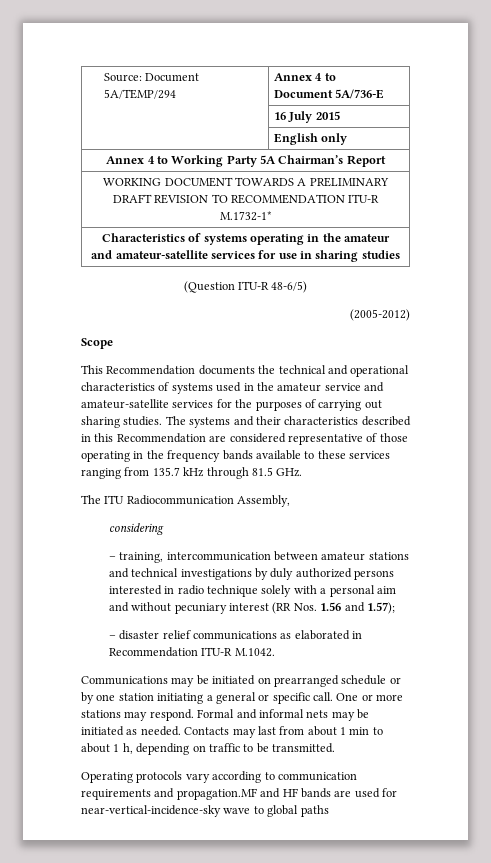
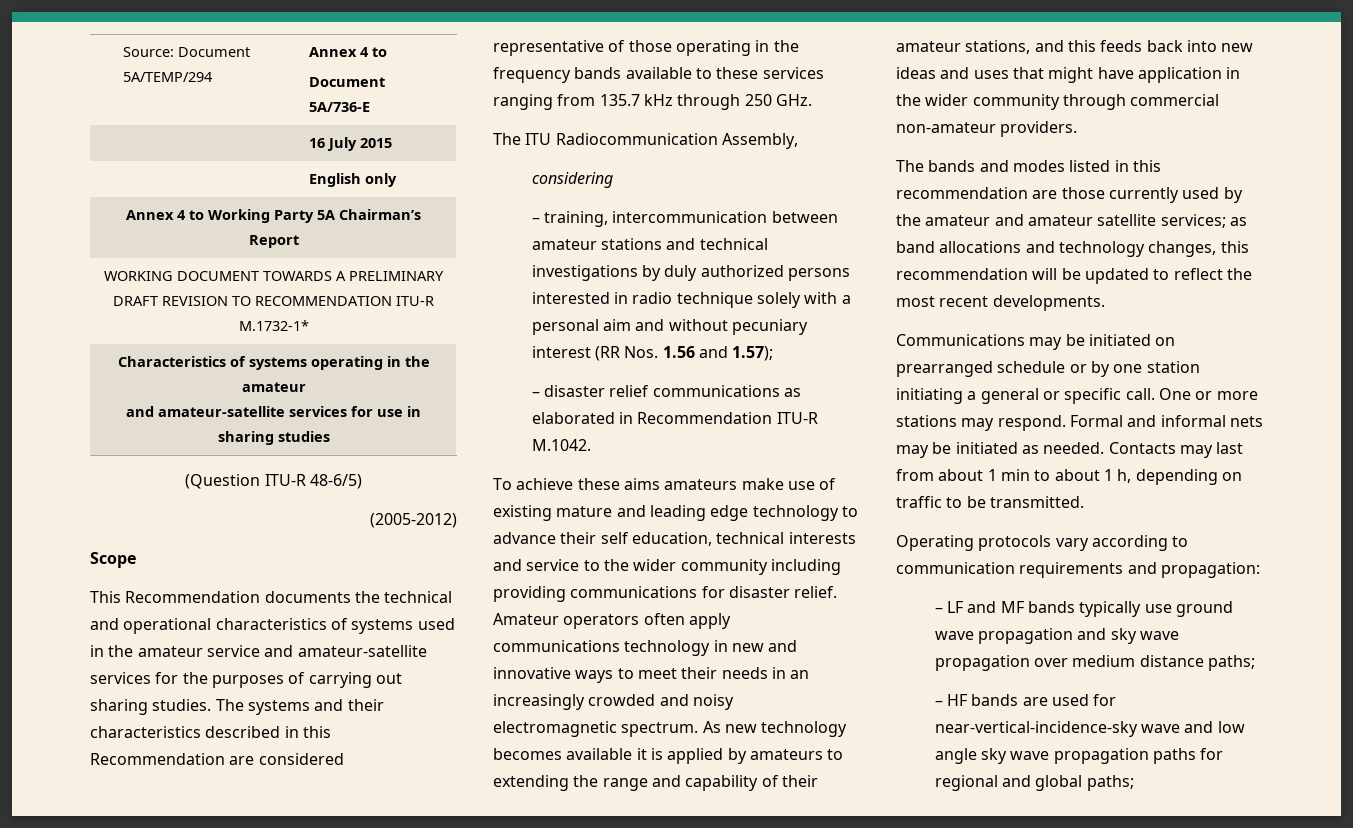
- The systems and their characteristics described in this Recommendation are considered representative of those operating in the frequency bands available to these services ranging from 135.7 kHz through 81.5 GHz.
+ The systems and their characteristics described in this Recommendation are considered representative of those operating in the frequency bands available to these services ranging from 135.7 kHz through 250 GHz.
+ To achieve these aims amateurs make use of existing mature and leading edge technology to advance their self education, technical interests and service to the wider community including providing communications for disaster relief. Amateur operators often apply communications technology in new and innovative ways to meet their needs in an increasingly crowded and noisy electromagnetic spectrum. As new technology becomes available it is applied by amateurs to extending the range and capability of their amateur stations, and this feeds back into new ideas and uses that might have application in the wider community through commercial non-amateur providers.
+ The bands and modes listed in this recommendation are those currently used by the amateur and amateur satellite services; as band allocations and technology changes, this recommendation will be updated to reflect the most recent developments.
- Operating protocols vary according to communication requirements and propagation.MF and HF bands are used for near-vertical-incidence-sky wave to global paths
+ Operating protocols vary according to communication requirements and propagation:
+ – LF and MF bands typically use ground wave propagation and sky wave propagation over medium distance paths;
+ – HF bands are used for near-vertical-incidence-sky wave and low angle sky wave propagation paths for regional and global paths;

